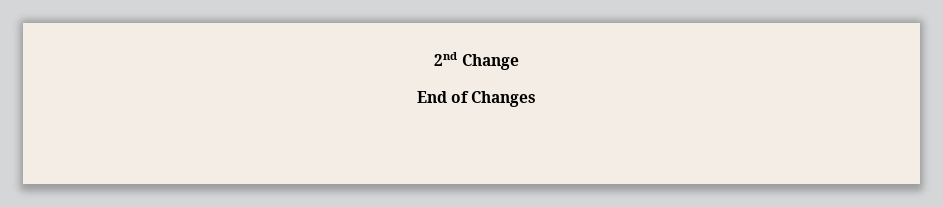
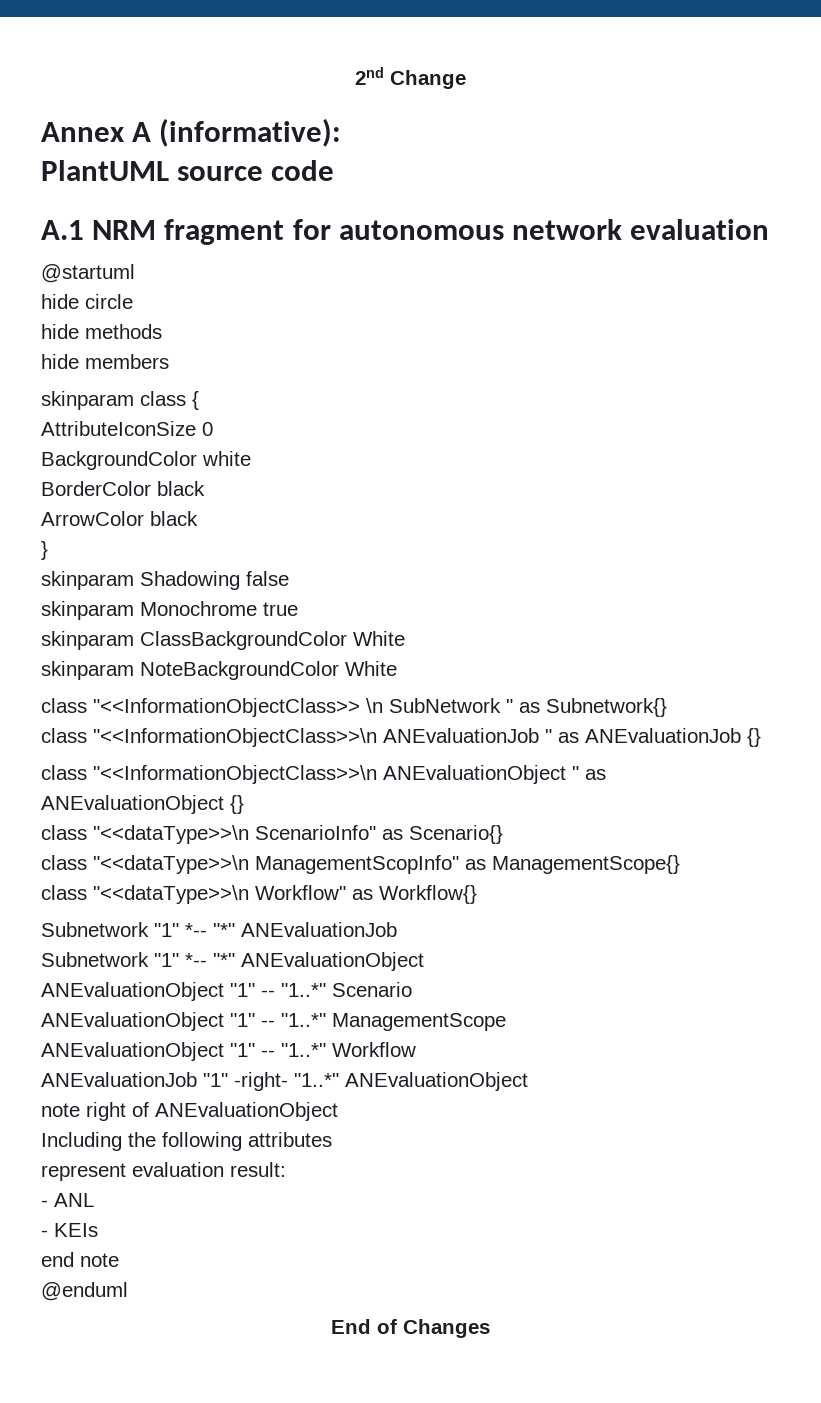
+ Annex A (informative):
+ PlantUML source code
+ A.1 NRM fragment for autonomous network evaluation
+ @startuml
+ hide circle
+ hide methods
+ hide members
+ skinparam class {
+ AttributeIconSize 0
+ BackgroundColor white
+ BorderColor black
+ ArrowColor black
+ }
+ skinparam Shadowing false
+ skinparam Monochrome true
+ skinparam ClassBackgroundColor White
+ skinparam NoteBackgroundColor White
+ class "<<InformationObjectClass>> \n SubNetwork " as Subnetwork{}
+ class "<<InformationObjectClass>>\n ANEvaluationJob " as ANEvaluationJob {}
+ class "<<InformationObjectClass>>\n ANEvaluationObject " as ANEvaluationObject {}
+ class "<<dataType>>\n ScenarioInfo" as Scenario{}
+ class "<<dataType>>\n ManagementScopInfo" as ManagementScope{}
+ class "<<dataType>>\n Workflow" as Workflow{}
+ Subnetwork "1" *-- "*" ANEvaluationJob
+ Subnetwork "1" *-- "*" ANEvaluationObject
+ ANEvaluationObject "1" -- "1..*" Scenario
+ ANEvaluationObject "1" -- "1..*" ManagementScope
+ ANEvaluationObject "1" -- "1..*" Workflow
+ ANEvaluationJob "1" -right- "1..*" ANEvaluationObject
+ note right of ANEvaluationObject
+ Including the following attributes
+ represent evaluation result:
+ - ANL
+ - KEIs
+ end note
+ @enduml

